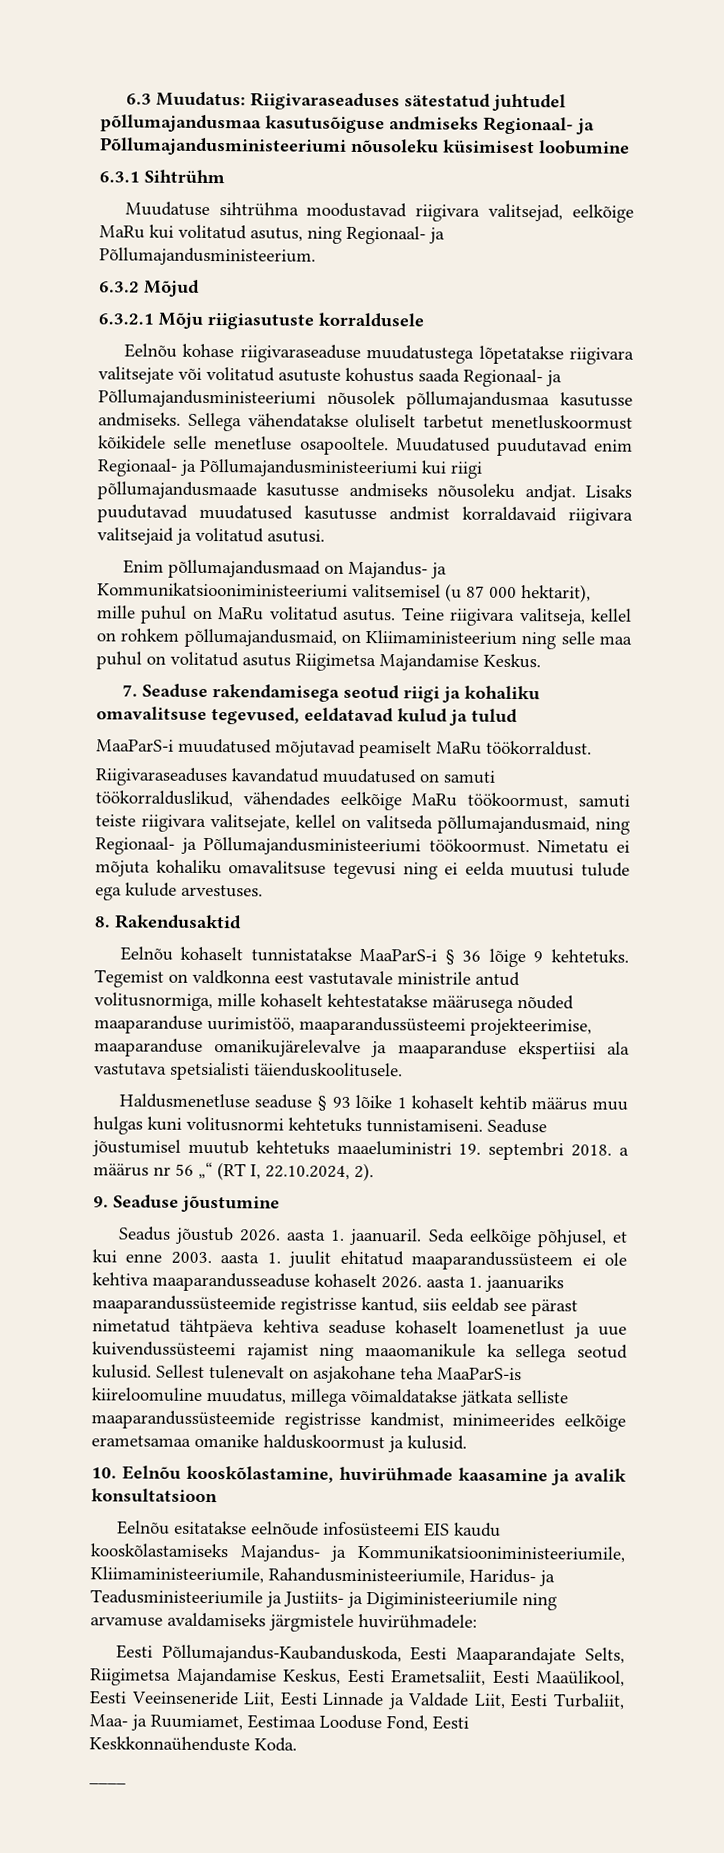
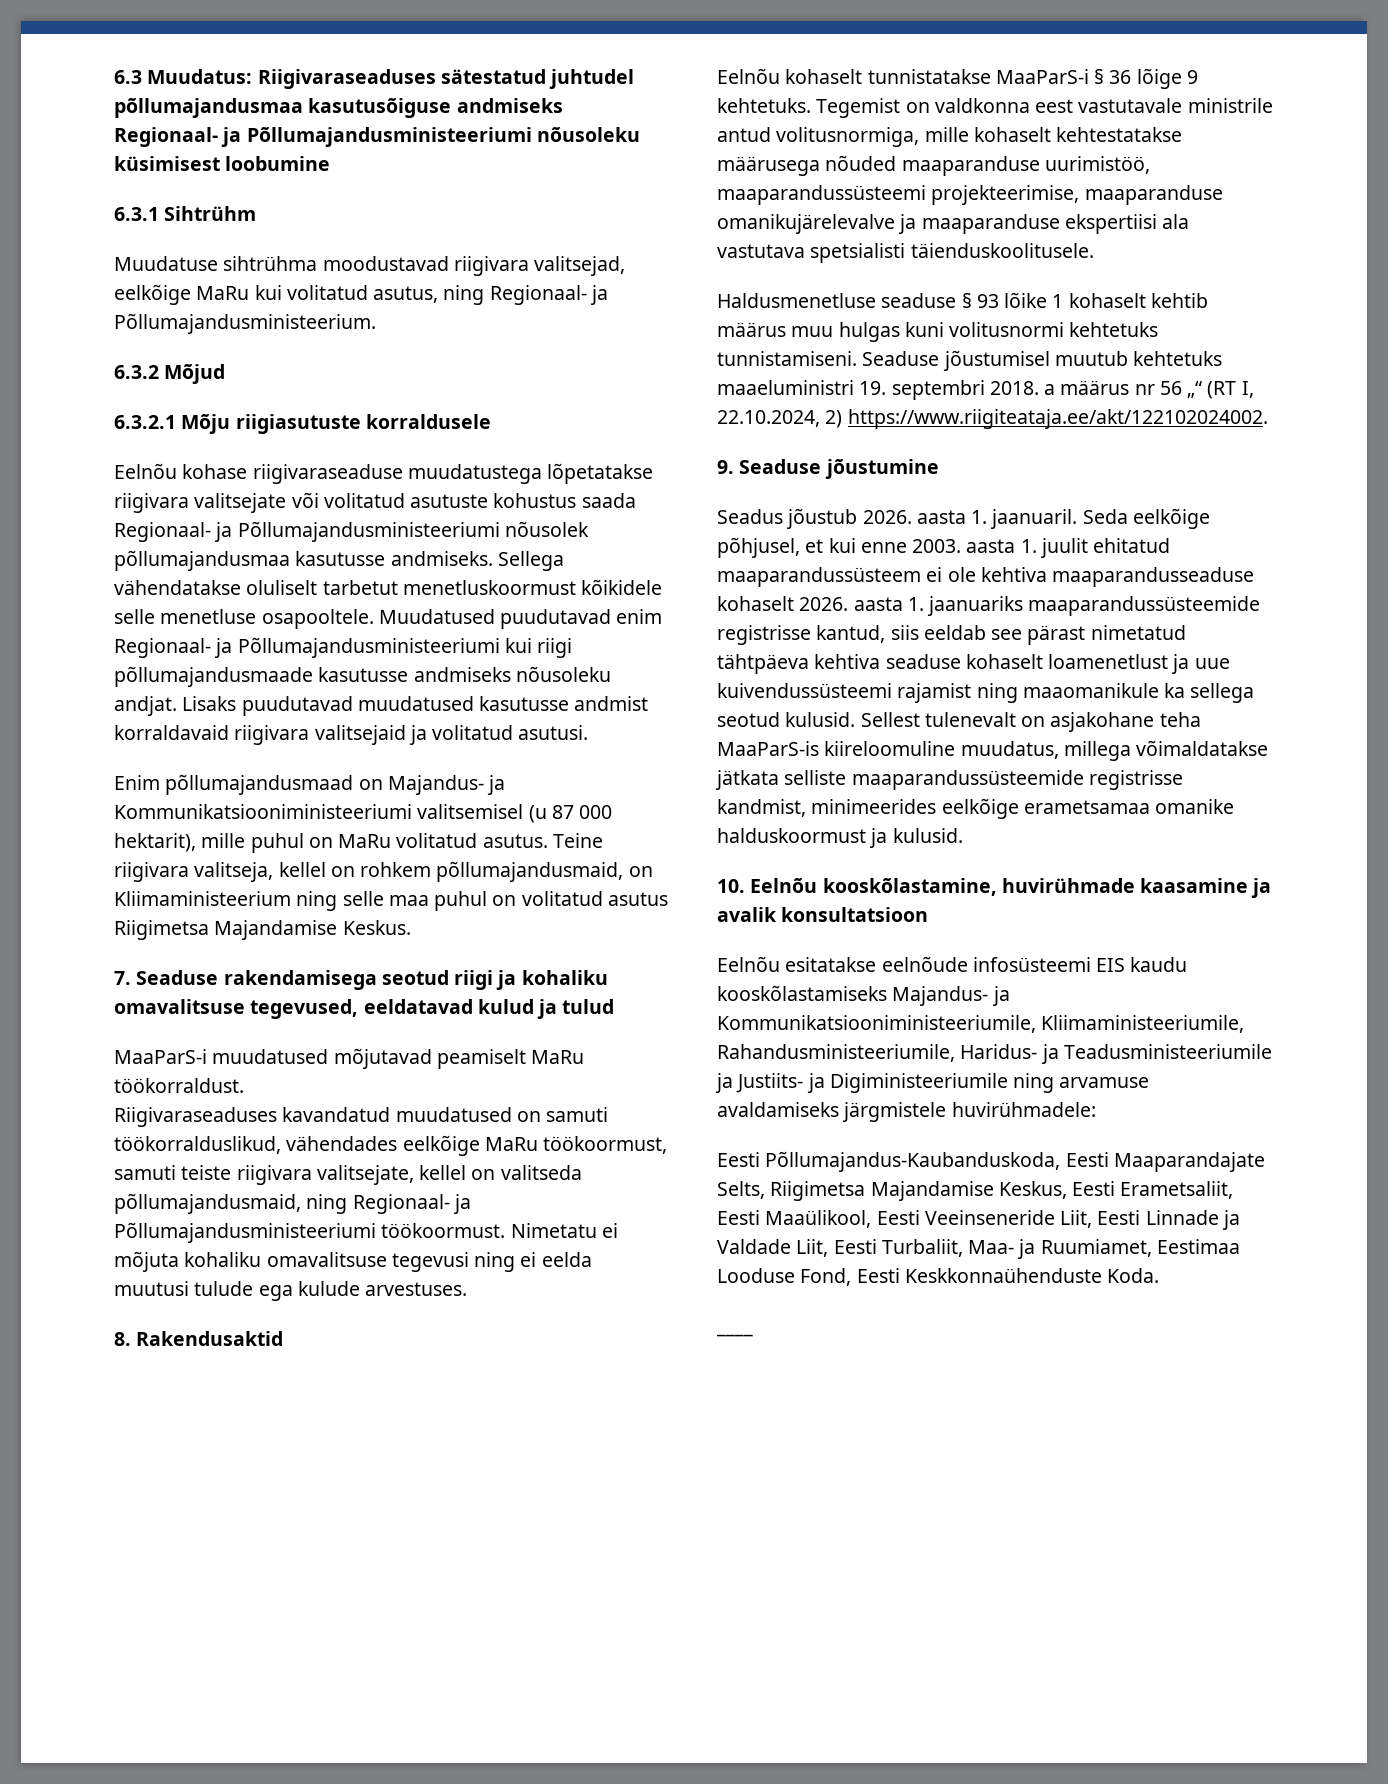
- Seaduse jõustumisel muutub kehtetuks maaeluministri 19. septembri 2018. a määrus nr 56 „“ (RT I, 22.10.2024, 2).
+ Seaduse jõustumisel muutub kehtetuks maaeluministri 19. septembri 2018. a määrus nr 56 „“ (RT I, 22.10.2024, 2) https://www.riigiteataja.ee/akt/122102024002.

